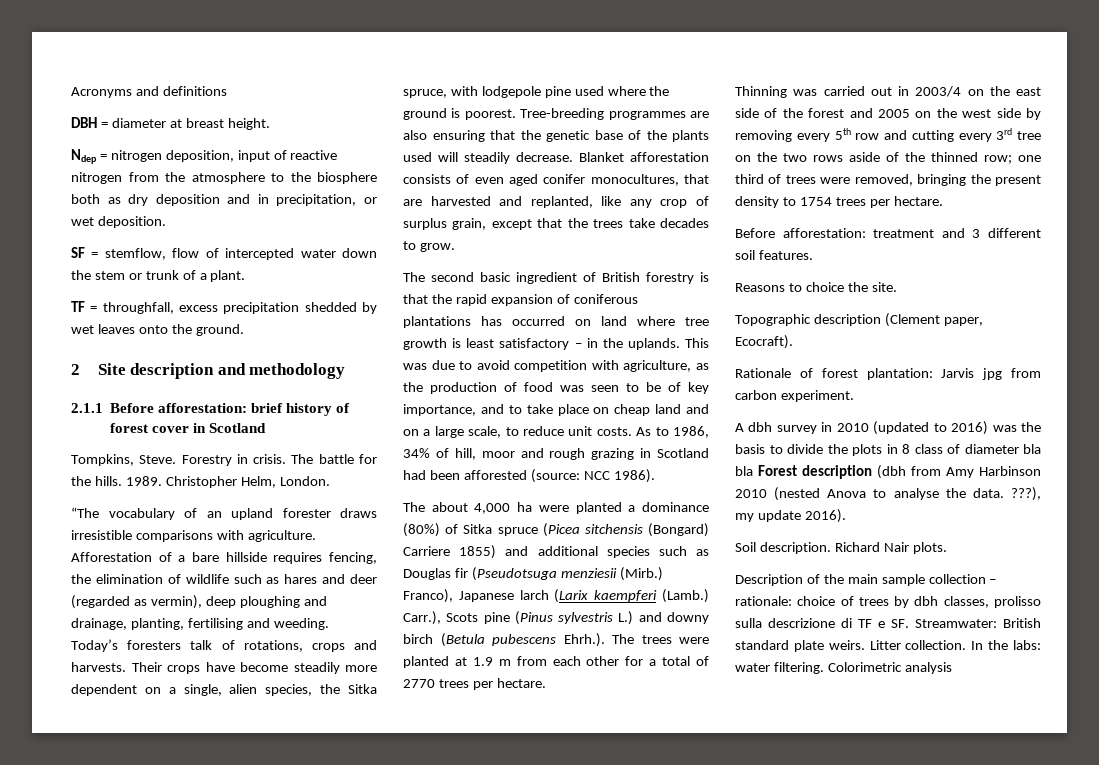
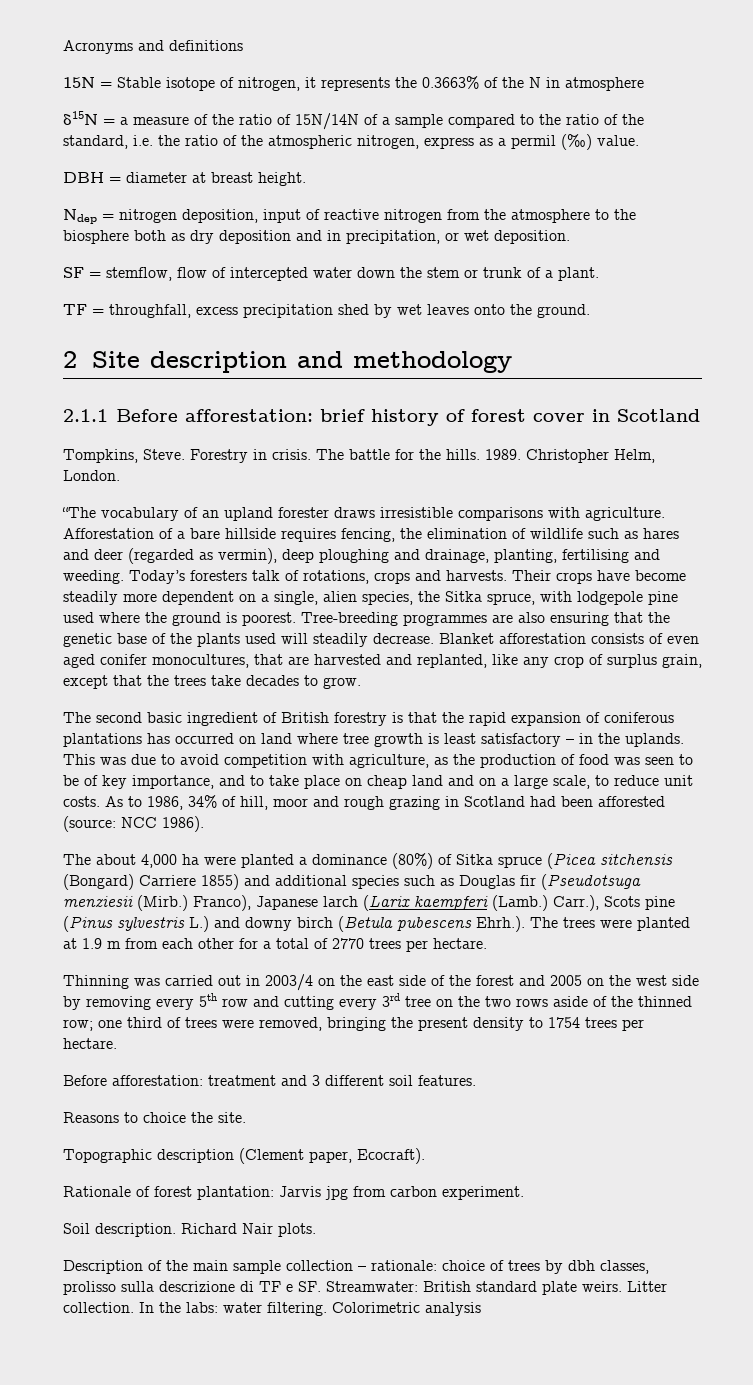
+ 15N = Stable isotope of nitrogen, it represents the 0.3663% of the N in atmosphere
+ δ15N = a measure of the ratio of 15N/14N of a sample compared to the ratio of the standard, i.e. the ratio of the atmospheric nitrogen, express as a permil (‰) value.
- TF = throughfall, excess precipitation shedded by wet leaves onto the ground.
+ TF = throughfall, excess precipitation shed by wet leaves onto the ground.
- A dbh survey in 2010 (updated to 2016) was the basis to divide the plots in 8 class of diameter bla bla Forest description (dbh from Amy Harbinson 2010 (nested Anova to analyse the data. ???), my update 2016).

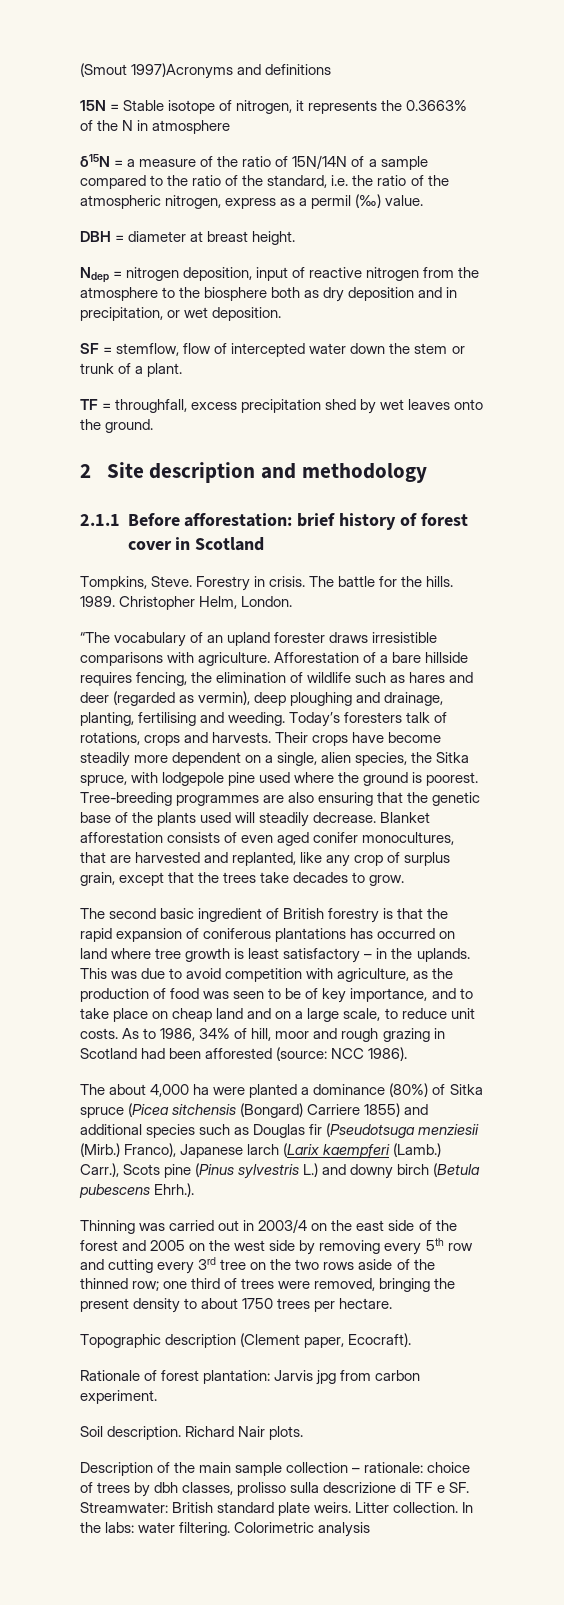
- Acronyms and definitions
+ (Smout 1997)Acronyms and definitions
- Carr.), Scots pine (Pinus sylvestris L.) and downy birch (Betula pubescens Ehrh.). The trees were planted at 1.9 m from each other for a total of 2770 trees per hectare.
+ Carr.), Scots pine (Pinus sylvestris L.) and downy birch (Betula pubescens Ehrh.).
- Thinning was carried out in 2003/4 on the east side of the forest and 2005 on the west side by removing every 5th row and cutting every 3rd tree on the two rows aside of the thinned row; one third of trees were removed, bringing the present density to 1754 trees per hectare.
- Before afforestation: treatment and 3 different soil features.
- Reasons to choice the site.
+ Thinning was carried out in 2003/4 on the east side of the forest and 2005 on the west side by removing every 5th row and cutting every 3rd tree on the two rows aside of the thinned row; one third of trees were removed, bringing the present density to about 1750 trees per hectare.

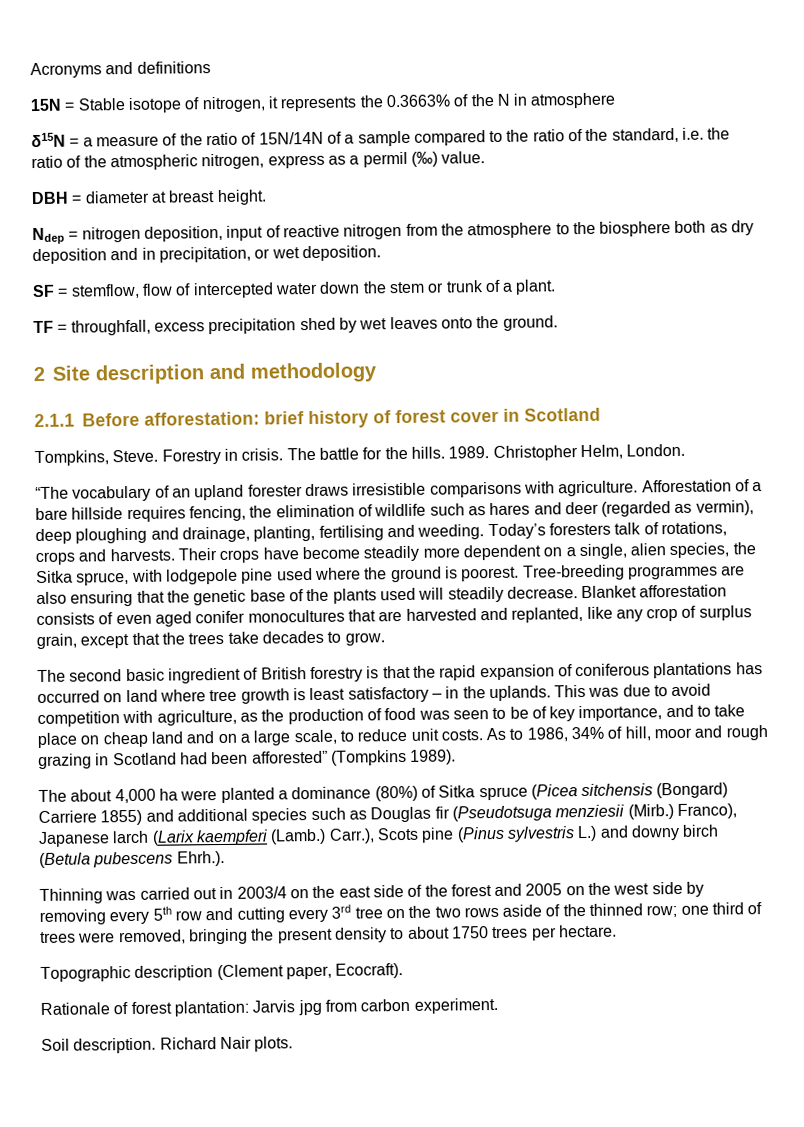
- (Smout 1997)Acronyms and definitions
+ Acronyms and definitions
- Blanket afforestation consists of even aged conifer monocultures, that are harvested and replanted, like any crop of surplus grain, except that the trees take decades to grow.
+ Blanket afforestation consists of even aged conifer monocultures that are harvested and replanted, like any crop of surplus grain, except that the trees take decades to grow.
- As to 1986, 34% of hill, moor and rough grazing in Scotland had been afforested (source: NCC 1986).
+ As to 1986, 34% of hill, moor and rough grazing in Scotland had been afforested” (Tompkins 1989).
- Description of the main sample collection – rationale: choice of trees by dbh classes, prolisso sulla descrizione di TF e SF. Streamwater: British standard plate weirs. Litter collection. In the labs: water filtering. Colorimetric analysis

